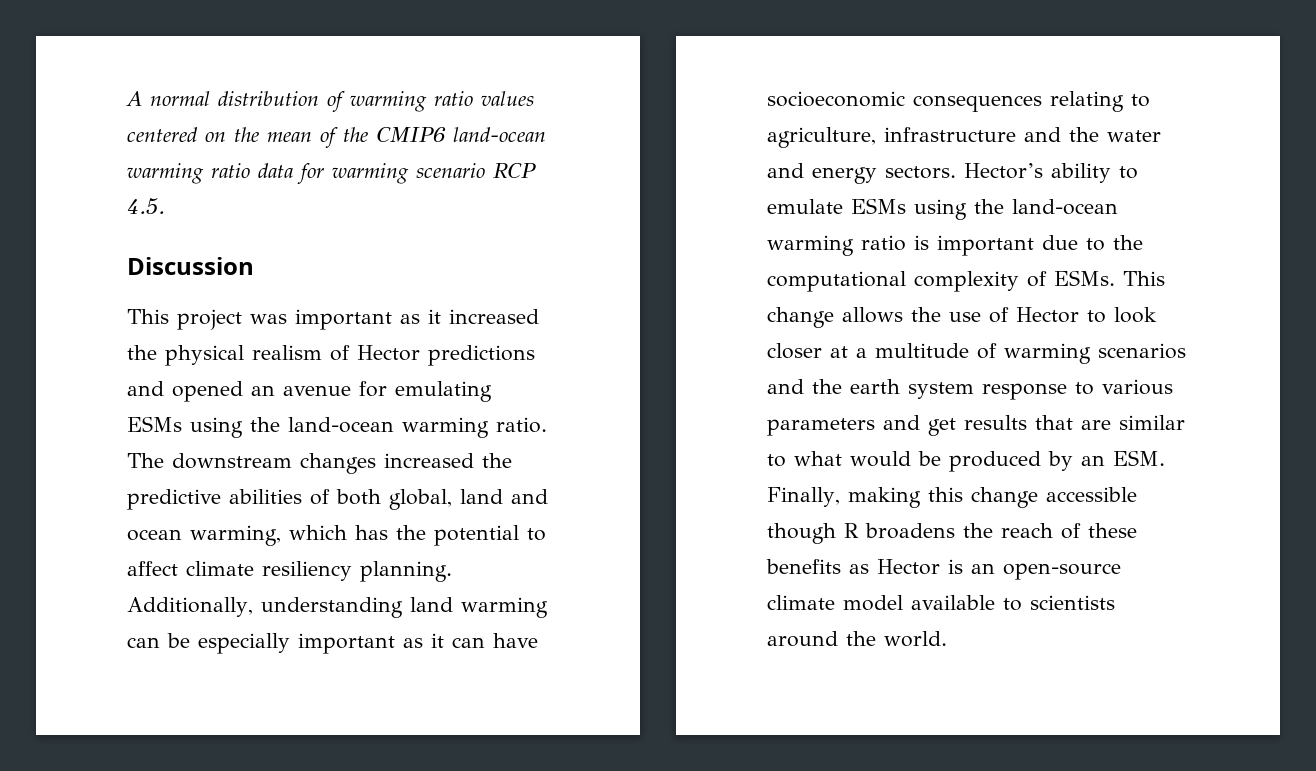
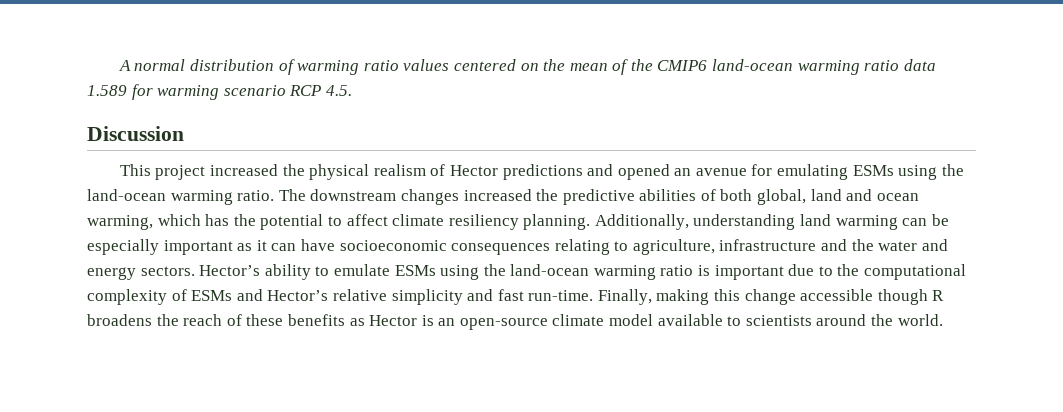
- A normal distribution of warming ratio values centered on the mean of the CMIP6 land-ocean warming ratio data for warming scenario RCP 4.5.
+ A normal distribution of warming ratio values centered on the mean of the CMIP6 land-ocean warming ratio data 1.589 for warming scenario RCP 4.5.
- This project was important as it increased the physical realism of Hector predictions and opened an avenue for emulating ESMs using the land-ocean warming ratio.
+ This project increased the physical realism of Hector predictions and opened an avenue for emulating ESMs using the land-ocean warming ratio.
- Hector’s ability to emulate ESMs using the land-ocean warming ratio is important due to the computational complexity of ESMs. This change allows the use of Hector to look closer at a multitude of warming scenarios and the earth system response to various parameters and get results that are similar to what would be produced by an ESM. Finally, making this change accessible though R broadens the reach of these benefits as Hector is an open-source climate model available to scientists around the world.
+ Hector’s ability to emulate ESMs using the land-ocean warming ratio is important due to the computational complexity of ESMs and Hector’s relative simplicity and fast run-time. Finally, making this change accessible though R broadens the reach of these benefits as Hector is an open-source climate model available to scientists around the world.

